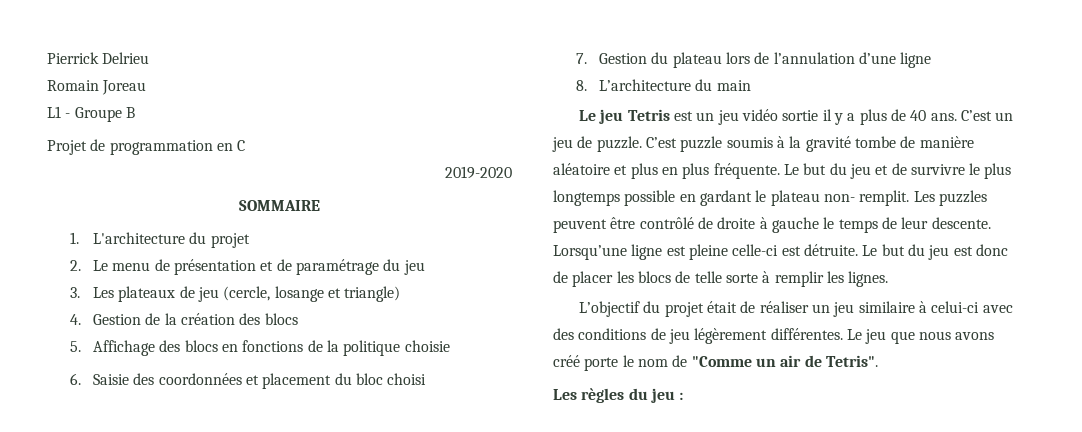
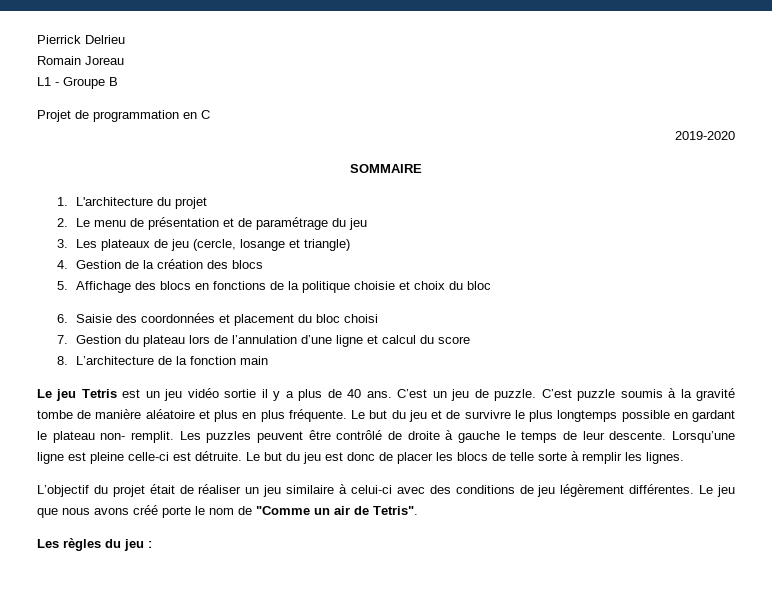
- 5. Affichage des blocs en fonctions de la politique choisie
+ 5. Affichage des blocs en fonctions de la politique choisie et choix du bloc
- 7. Gestion du plateau lors de l’annulation d’une ligne
+ 7. Gestion du plateau lors de l’annulation d’une ligne et calcul du score
- 8. L’architecture du main
+ 8. L’architecture de la fonction main

